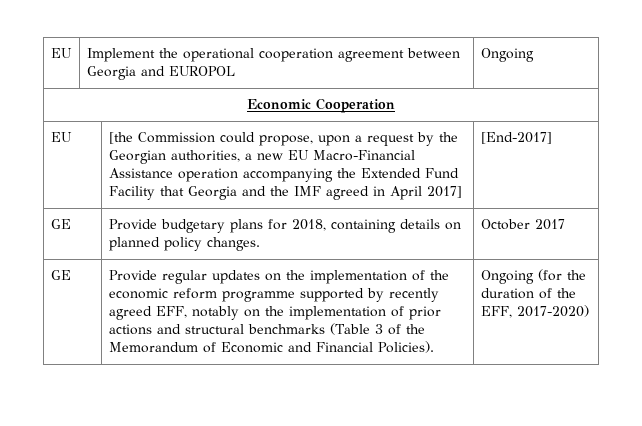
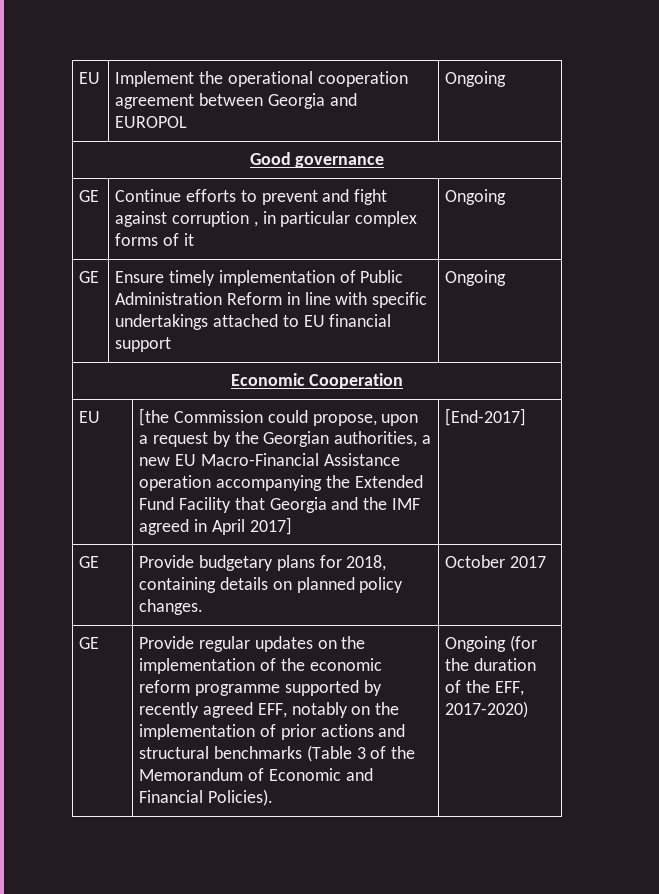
+ Good governance
+ GE | Continue efforts to prevent and fight against corruption , in particular complex forms of it | Ongoing
+ GE | Ensure timely implementation of Public Administration Reform in line with specific undertakings attached to EU financial support | Ongoing

